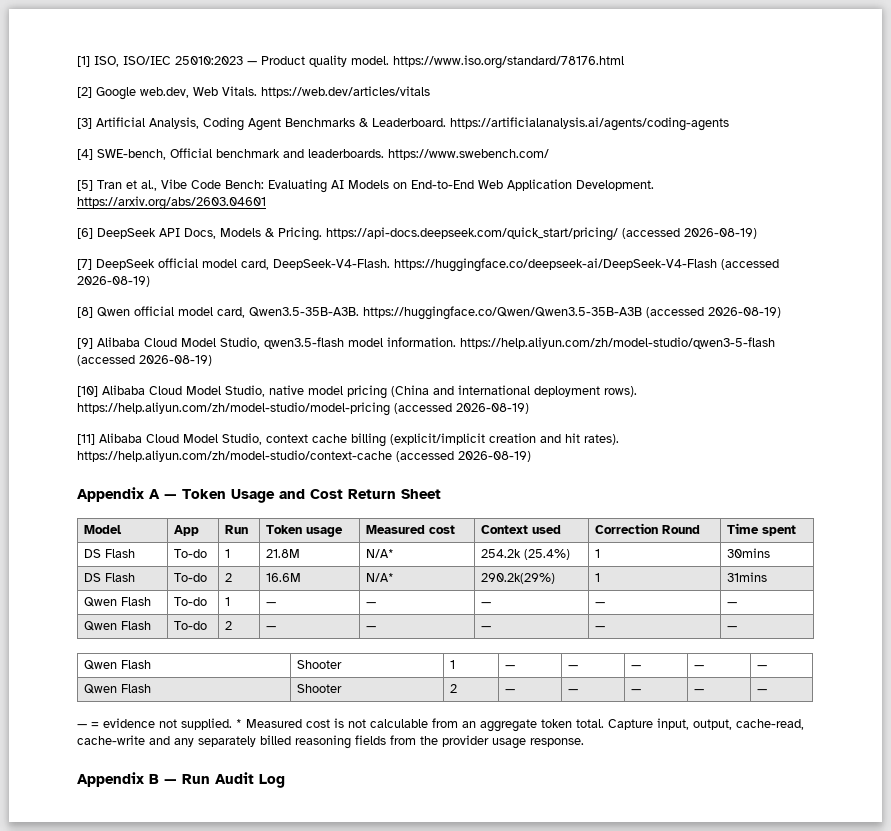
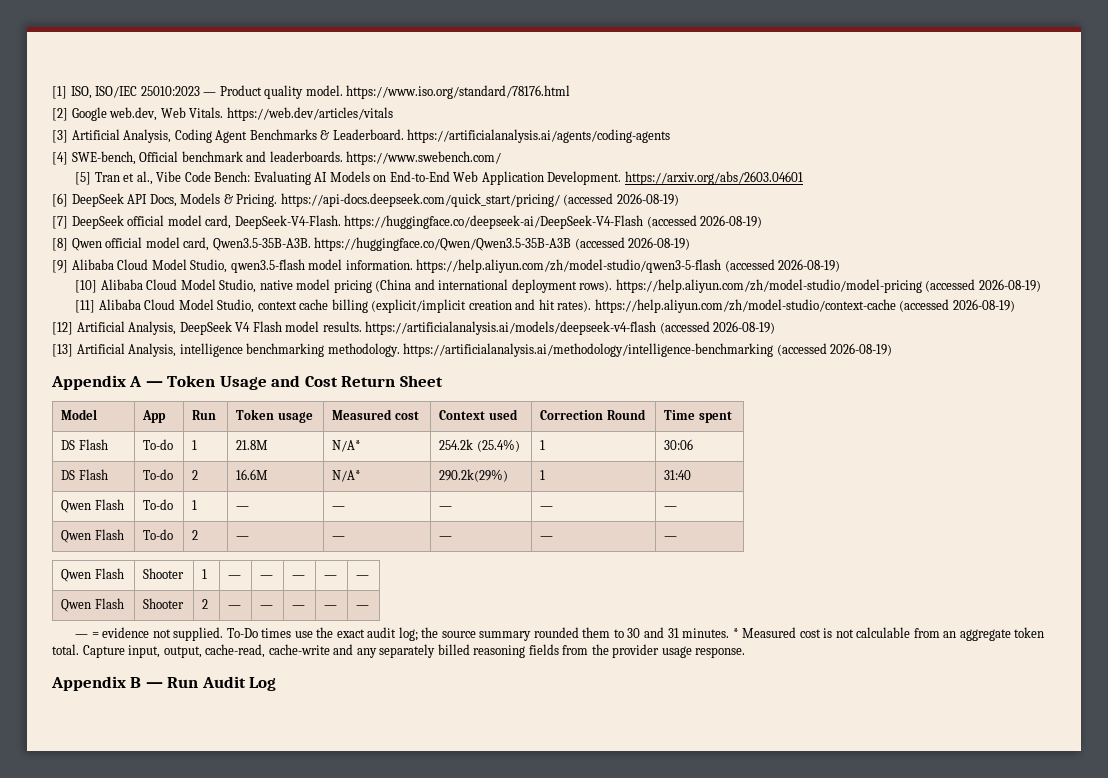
+ [12] Artificial Analysis, DeepSeek V4 Flash model results. https://artificialanalysis.ai/models/deepseek-v4-flash (accessed 2026-08-19)
+ [13] Artificial Analysis, intelligence benchmarking methodology. https://artificialanalysis.ai/methodology/intelligence-benchmarking (accessed 2026-08-19)
- DS Flash | To-do | 1 | 21.8M | N/A* | 254.2k (25.4%) | 1 | 30mins
+ DS Flash | To-do | 1 | 21.8M | N/A* | 254.2k (25.4%) | 1 | 30:06
- DS Flash | To-do | 2 | 16.6M | N/A* | 290.2k(29%) | 1 | 31mins
+ DS Flash | To-do | 2 | 16.6M | N/A* | 290.2k(29%) | 1 | 31:40
+ To-Do times use the exact audit log; the source summary rounded them to 30 and 31 minutes.

